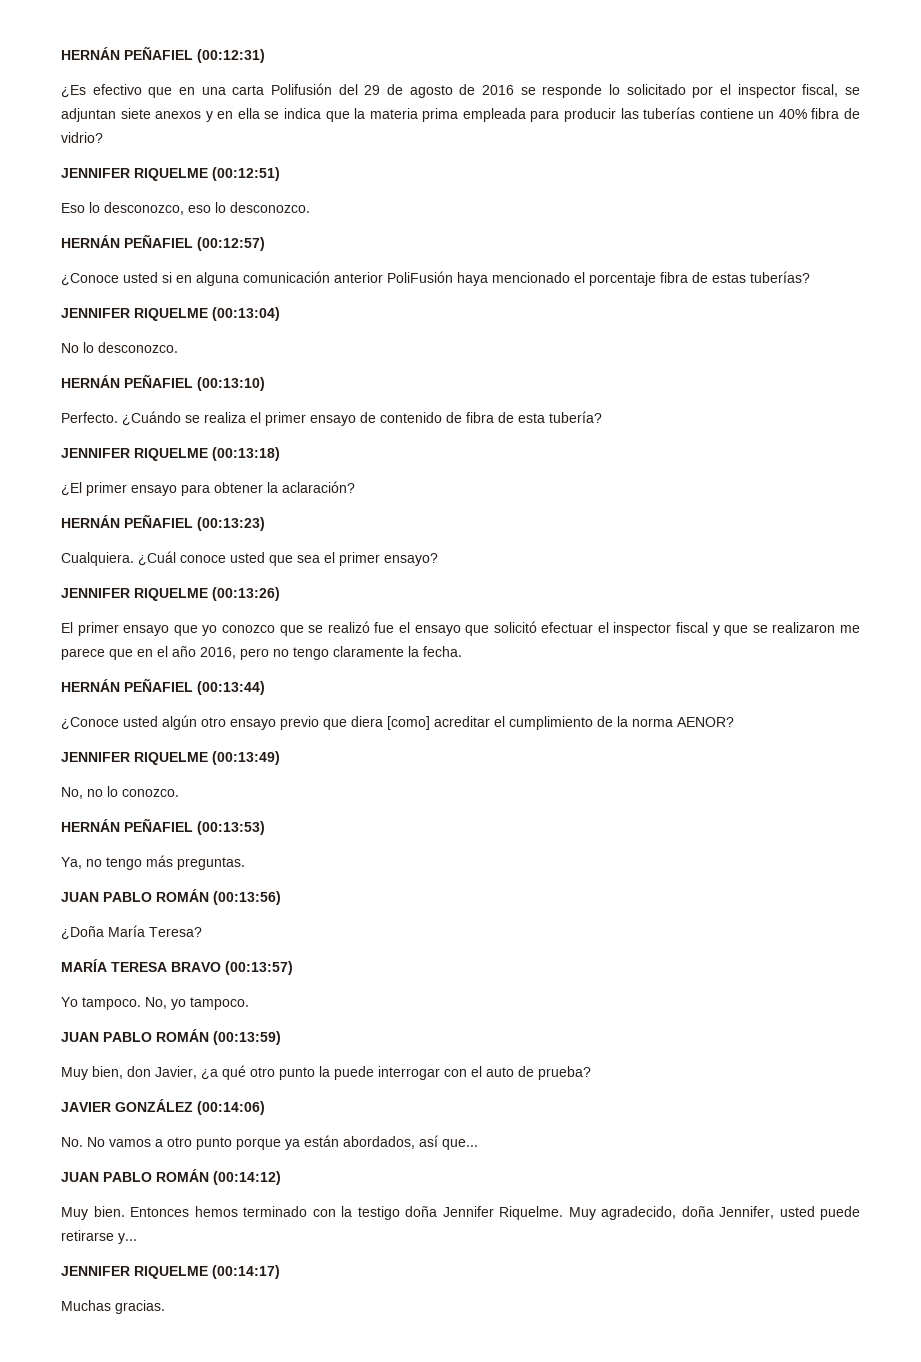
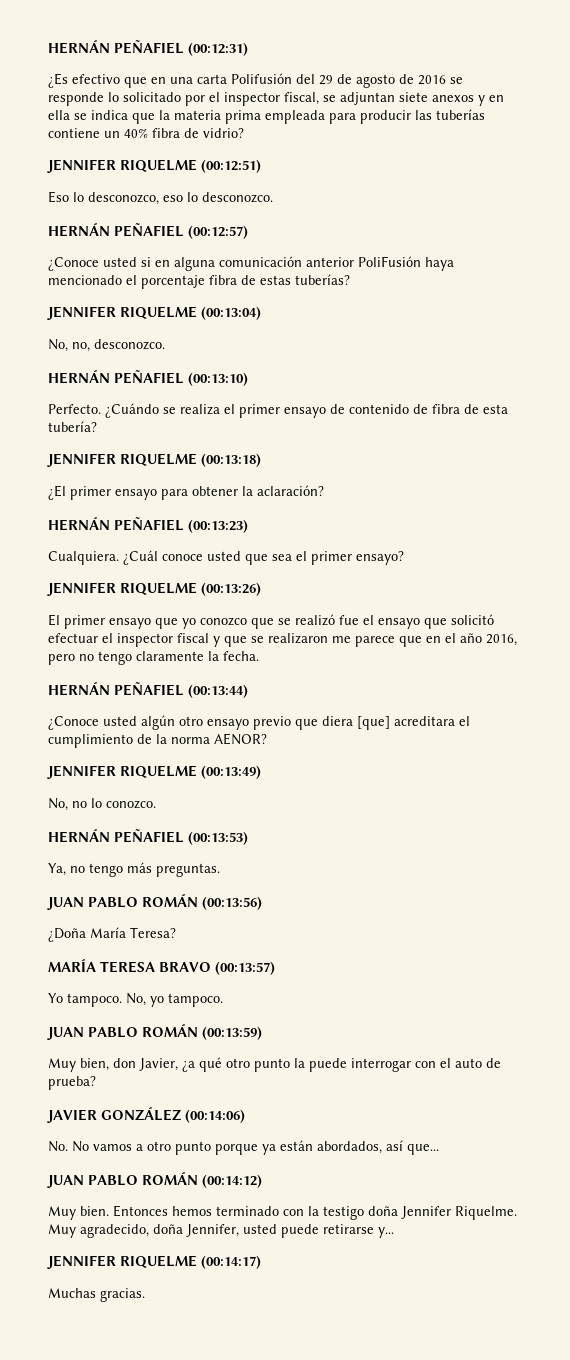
- No lo desconozco.
+ No, no, desconozco.
- ¿Conoce usted algún otro ensayo previo que diera [como] acreditar el cumplimiento de la norma AENOR?
+ ¿Conoce usted algún otro ensayo previo que diera [que] acreditara el cumplimiento de la norma AENOR?

